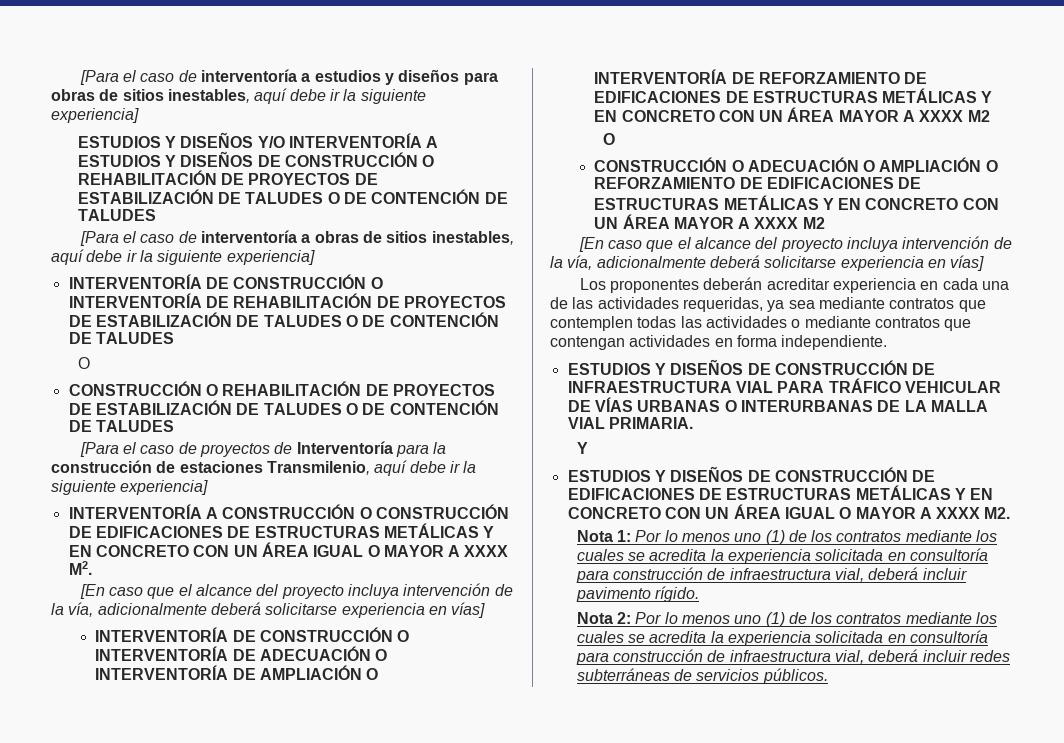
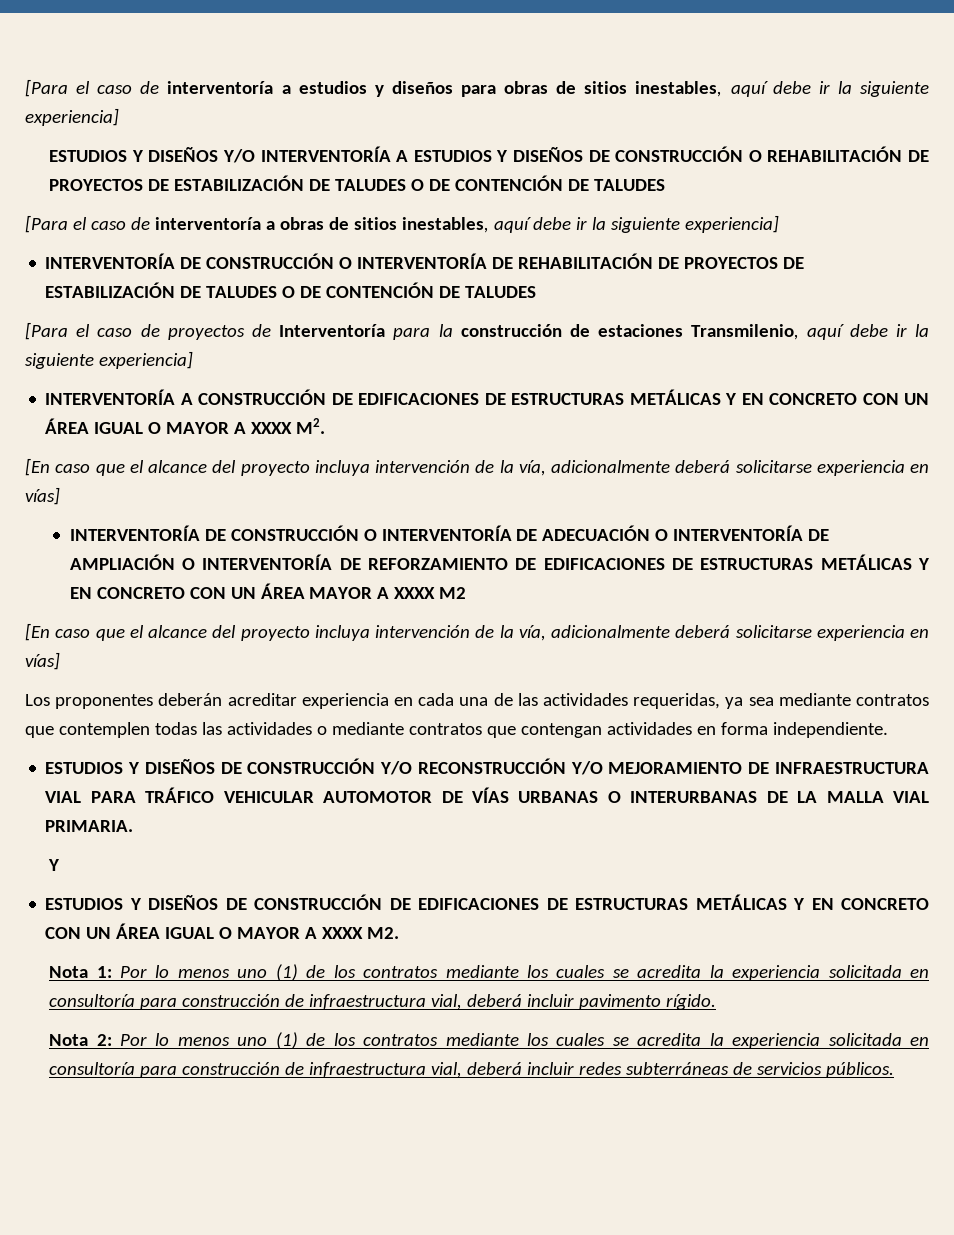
  INTERVENTORÍA DE CONSTRUCCIÓN O INTERVENTORÍA DE REHABILITACIÓN DE PROYECTOS DE ESTABILIZACIÓN DE TALUDES O DE CONTENCIÓN DE TALUDES
- O
- CONSTRUCCIÓN O REHABILITACIÓN DE PROYECTOS DE ESTABILIZACIÓN DE TALUDES O DE CONTENCIÓN DE TALUDES
- INTERVENTORÍA A CONSTRUCCIÓN O CONSTRUCCIÓN DE EDIFICACIONES DE ESTRUCTURAS METÁLICAS Y EN CONCRETO CON UN ÁREA IGUAL O MAYOR A XXXX M2.
+ INTERVENTORÍA A CONSTRUCCIÓN DE EDIFICACIONES DE ESTRUCTURAS METÁLICAS Y EN CONCRETO CON UN ÁREA IGUAL O MAYOR A XXXX M2.
  INTERVENTORÍA DE CONSTRUCCIÓN O INTERVENTORÍA DE ADECUACIÓN O INTERVENTORÍA DE AMPLIACIÓN O INTERVENTORÍA DE REFORZAMIENTO DE EDIFICACIONES DE ESTRUCTURAS METÁLICAS Y EN CONCRETO CON UN ÁREA MAYOR A XXXX M2
- O
- CONSTRUCCIÓN O ADECUACIÓN O AMPLIACIÓN O REFORZAMIENTO DE EDIFICACIONES DE ESTRUCTURAS METÁLICAS Y EN CONCRETO CON UN ÁREA MAYOR A XXXX M2
- ESTUDIOS Y DISEÑOS DE CONSTRUCCIÓN DE INFRAESTRUCTURA VIAL PARA TRÁFICO VEHICULAR DE VÍAS URBANAS O INTERURBANAS DE LA MALLA VIAL PRIMARIA.
+ ESTUDIOS Y DISEÑOS DE CONSTRUCCIÓN Y/O RECONSTRUCCIÓN Y/O MEJORAMIENTO DE INFRAESTRUCTURA VIAL PARA TRÁFICO VEHICULAR AUTOMOTOR DE VÍAS URBANAS O INTERURBANAS DE LA MALLA VIAL PRIMARIA.

